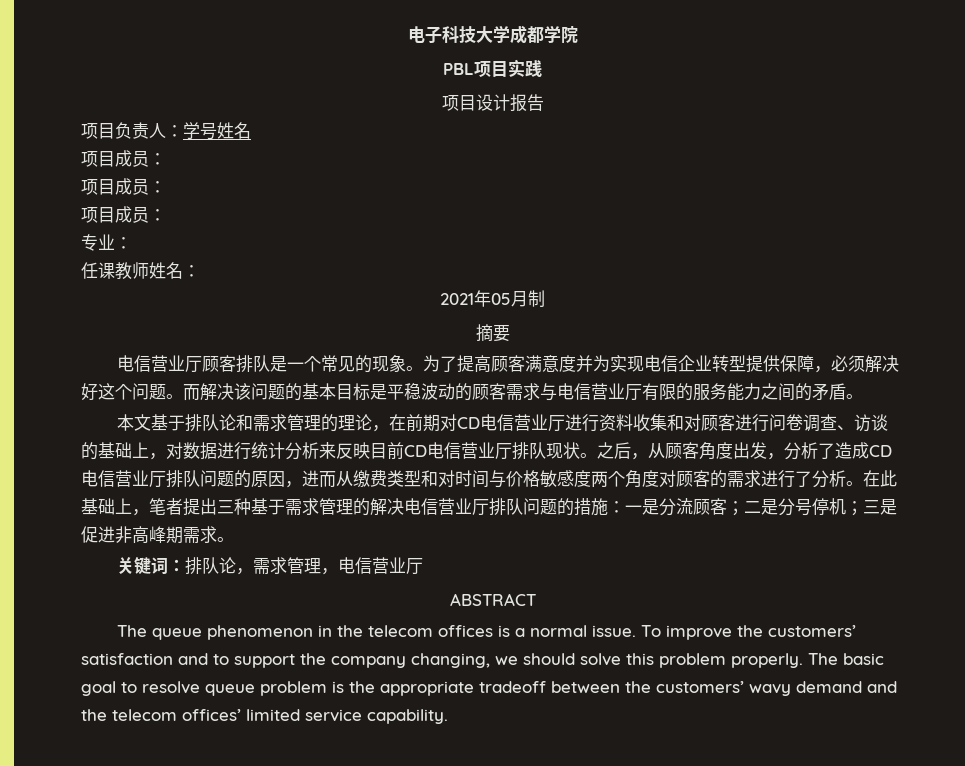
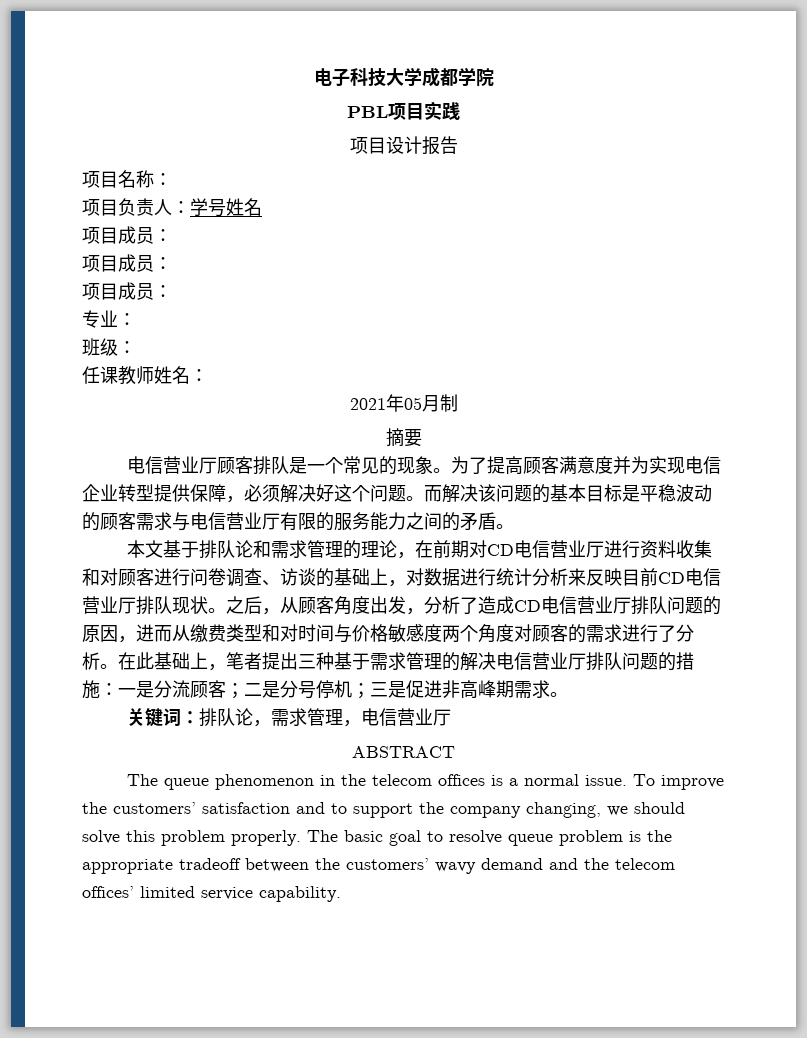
+ 项目名称：
+ 班级：

